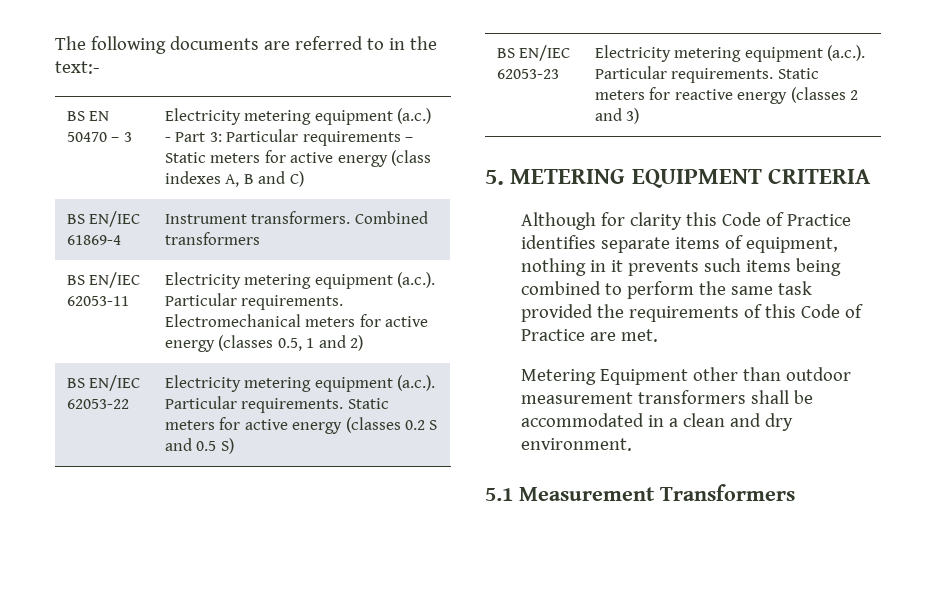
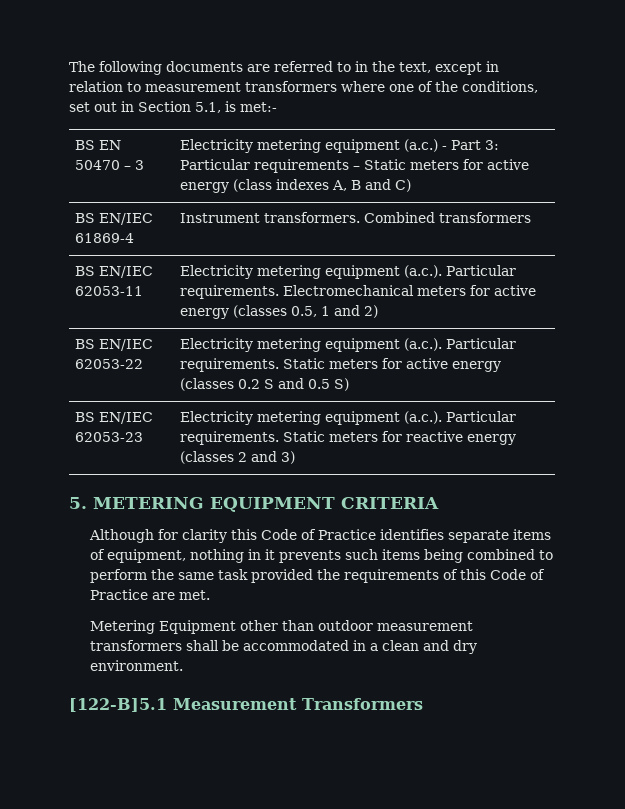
- The following documents are referred to in the text:-
+ The following documents are referred to in the text, except in relation to measurement transformers where one of the conditions, set out in Section 5.1, is met:-
- 5.1 Measurement Transformers
+ [122-B]5.1 Measurement Transformers

